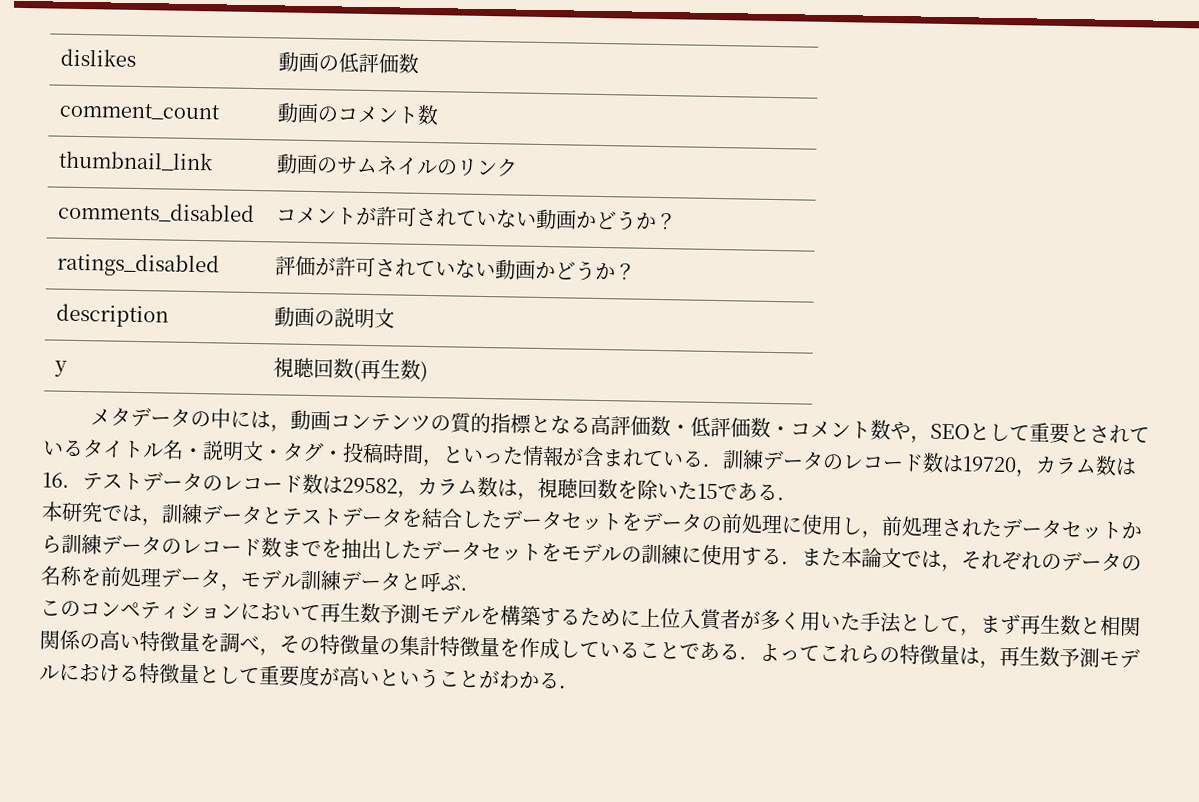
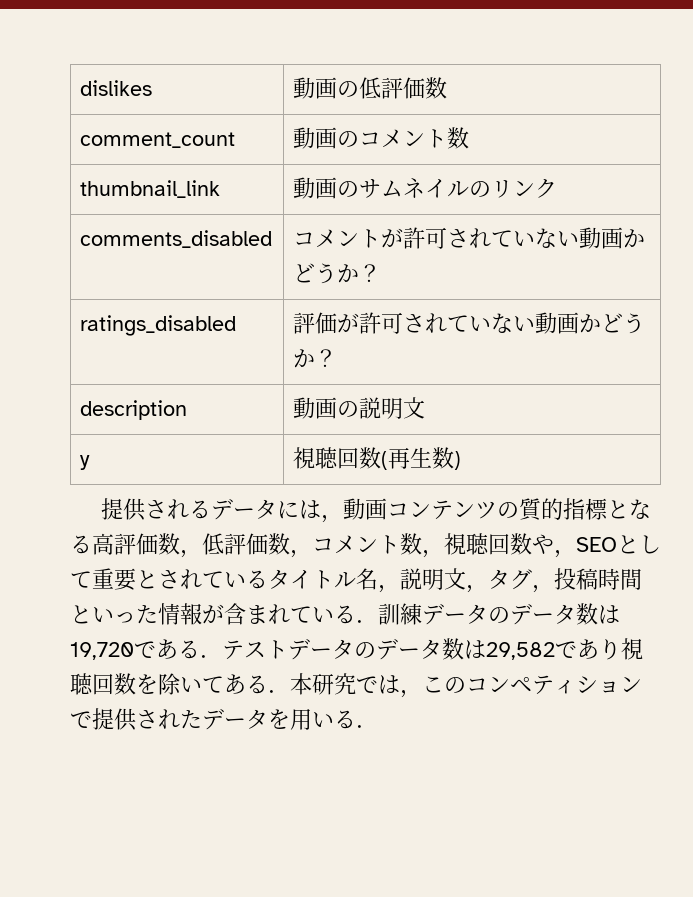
- メタデータの中には，動画コンテンツの質的指標となる高評価数・低評価数・コメント数や，SEOとして重要とされているタイトル名・説明文・タグ・投稿時間，といった情報が含まれている．訓練データのレコード数は19720，カラム数は16．テストデータのレコード数は29582，カラム数は，視聴回数を除いた15である．
- 本研究では，訓練データとテストデータを結合したデータセットをデータの前処理に使用し，前処理されたデータセットから訓練データのレコード数までを抽出したデータセットをモデルの訓練に使用する．また本論文では，それぞれのデータの名称を前処理データ，モデル訓練データと呼ぶ．
- このコンペティションにおいて再生数予測モデルを構築するために上位入賞者が多く用いた手法として，まず再生数と相関関係の高い特徴量を調べ，その特徴量の集計特徴量を作成していることである．よってこれらの特徴量は，再生数予測モデルにおける特徴量として重要度が高いということがわかる．
+ 提供されるデータには，動画コンテンツの質的指標となる高評価数，低評価数，コメント数，視聴回数や，SEOとして重要とされているタイトル名，説明文，タグ，投稿時間といった情報が含まれている．訓練データのデータ数は19,720である．テストデータのデータ数は29,582であり視聴回数を除いてある．本研究では，このコンペティションで提供されたデータを用いる．

